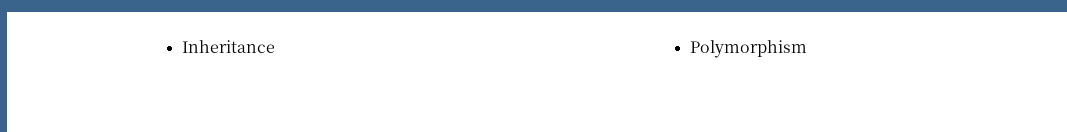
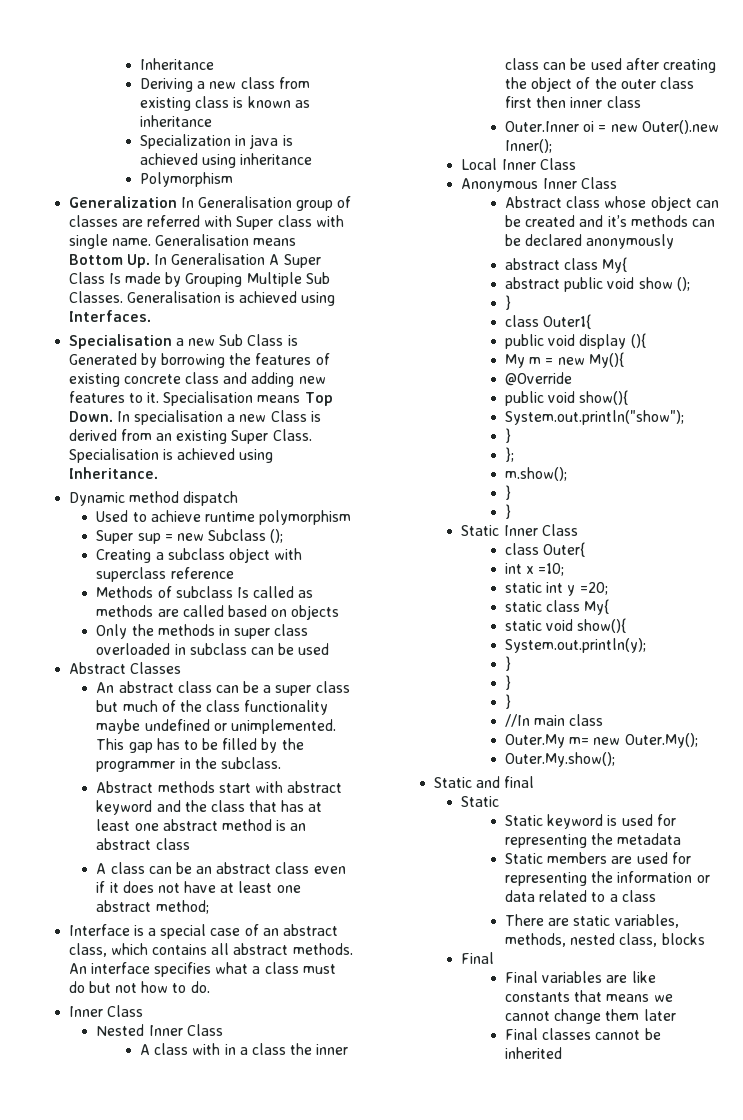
+ Deriving a new class from existing class is known as inheritance
+ Specialization in java is achieved using inheritance
  Polymorphism
+ Generalization In Generalisation group of classes are referred with Super class with single name. Generalisation means Bottom Up. In Generalisation A Super Class Is made by Grouping Multiple Sub Classes. Generalisation is achieved using Interfaces.
+ Specialisation a new Sub Class is Generated by borrowing the features of existing concrete class and adding new features to it. Specialisation means Top Down. In specialisation a new Class is derived from an existing Super Class. Specialisation is achieved using Inheritance.
+ Dynamic method dispatch
+ Used to achieve runtime polymorphism
+ Super sup = new Subclass ();
+ Creating a subclass object with superclass reference
+ Methods of subclass Is called as methods are called based on objects
+ Only the methods in super class overloaded in subclass can be used
+ Abstract Classes
+ An abstract class can be a super class but much of the class functionality maybe undefined or unimplemented. This gap has to be filled by the programmer in the subclass.
+ Abstract methods start with abstract keyword and the class that has at least one abstract method is an abstract class
+ A class can be an abstract class even if it does not have at least one abstract method;
+ Interface is a special case of an abstract class, which contains all abstract methods. An interface specifies what a class must do but not how to do.
+ Inner Class
+ Nested Inner Class
+ A class with in a class the inner class can be used after creating the object of the outer class first then inner class
+ Outer.Inner oi = new Outer().new Inner();
+ Local Inner Class
+ Anonymous Inner Class
+ Abstract class whose object can be created and it’s methods can be declared anonymously
+ abstract class My{
+ abstract public void show ();
+ }
+ class Outer1{
+ public void display (){
+ My m = new My(){
+ @Override
+ public void show(){
+ System.out.println("show");
+ }
+ };
+ m.show();
+ }
+ }
+ Static Inner Class
+ class Outer{
+ int x =10;
+ static int y =20;
+ static class My{
+ static void show(){
+ System.out.println(y);
+ }
+ }
+ }
+ //In main class
+ Outer.My m= new Outer.My();
+ Outer.My.show();
+ Static and final
+ Static
+ Static keyword is used for representing the metadata
+ Static members are used for representing the information or data related to a class
+ There are static variables, methods, nested class, blocks
+ Final
+ Final variables are like constants that means we cannot change them later
+ Final classes cannot be inherited

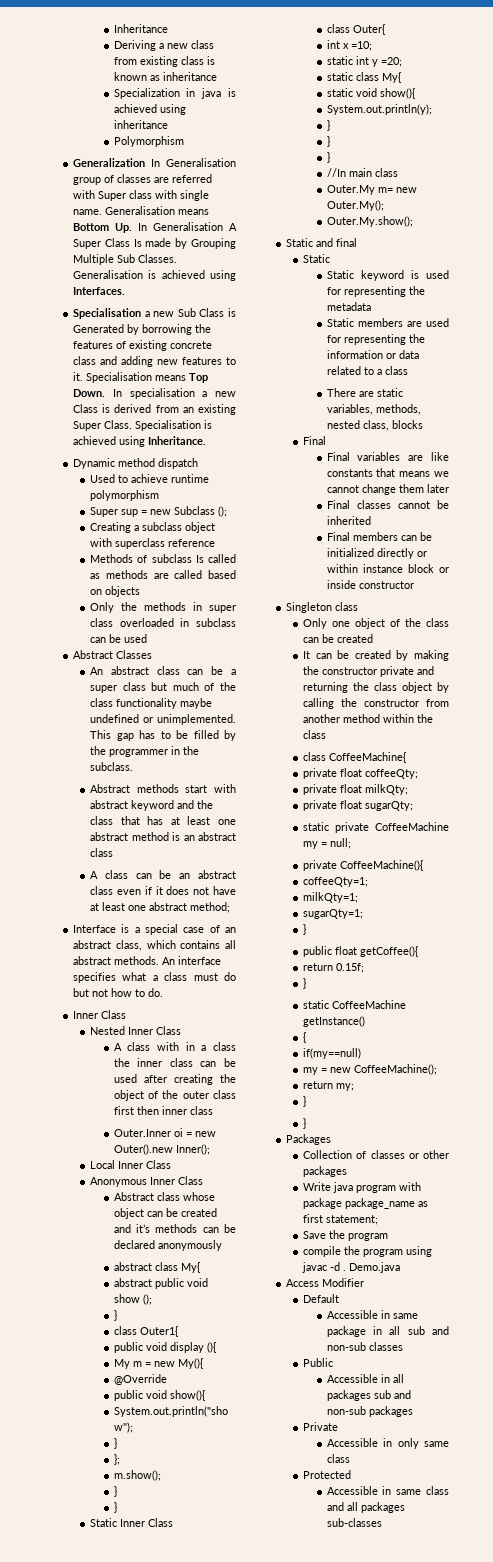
+ Final members can be initialized directly or within instance block or inside constructor
+ Singleton class
+ Only one object of the class can be created
+ It can be created by making the constructor private and returning the class object by calling the constructor from another method within the class
+ class CoffeeMachine{
+ private float coffeeQty;
+ private float milkQty;
+ private float sugarQty;
+ static private CoffeeMachine my = null;
+ private CoffeeMachine(){
+ coffeeQty=1;
+ milkQty=1;
+ sugarQty=1;
+ }
+ public float getCoffee(){
+ return 0.15f;
+ }
+ static CoffeeMachine getInstance()
+ {
+ if(my==null)
+ my = new CoffeeMachine();
+ return my;
+ }
+ }
+ Packages
+ Collection of classes or other packages
+ Write java program with package package_name as first statement;
+ Save the program
+ compile the program using javac -d . Demo.java
+ Access Modifier
+ Default
+ Accessible in same package in all sub and non-sub classes
+ Public
+ Accessible in all packages sub and non-sub packages
+ Private
+ Accessible in only same class
+ Protected
+ Accessible in same class and all packages sub-classes

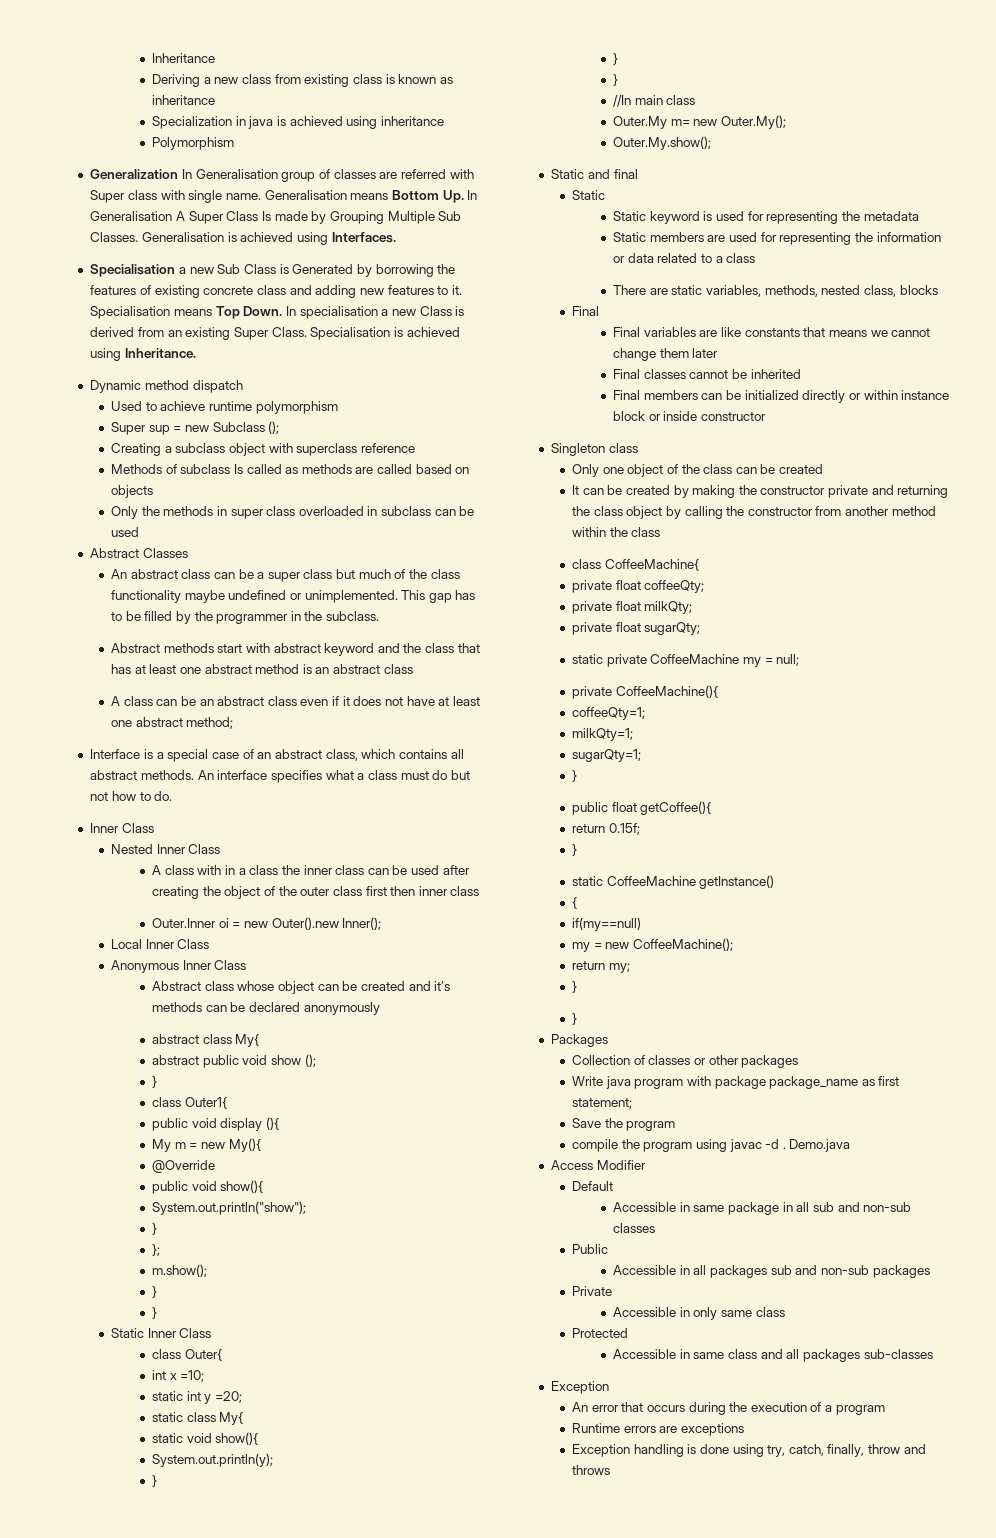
  Accessible in same class and all packages sub-classes
+ Exception
+ An error that occurs during the execution of a program
+ Runtime errors are exceptions
+ Exception handling is done using try, catch, finally, throw and throws

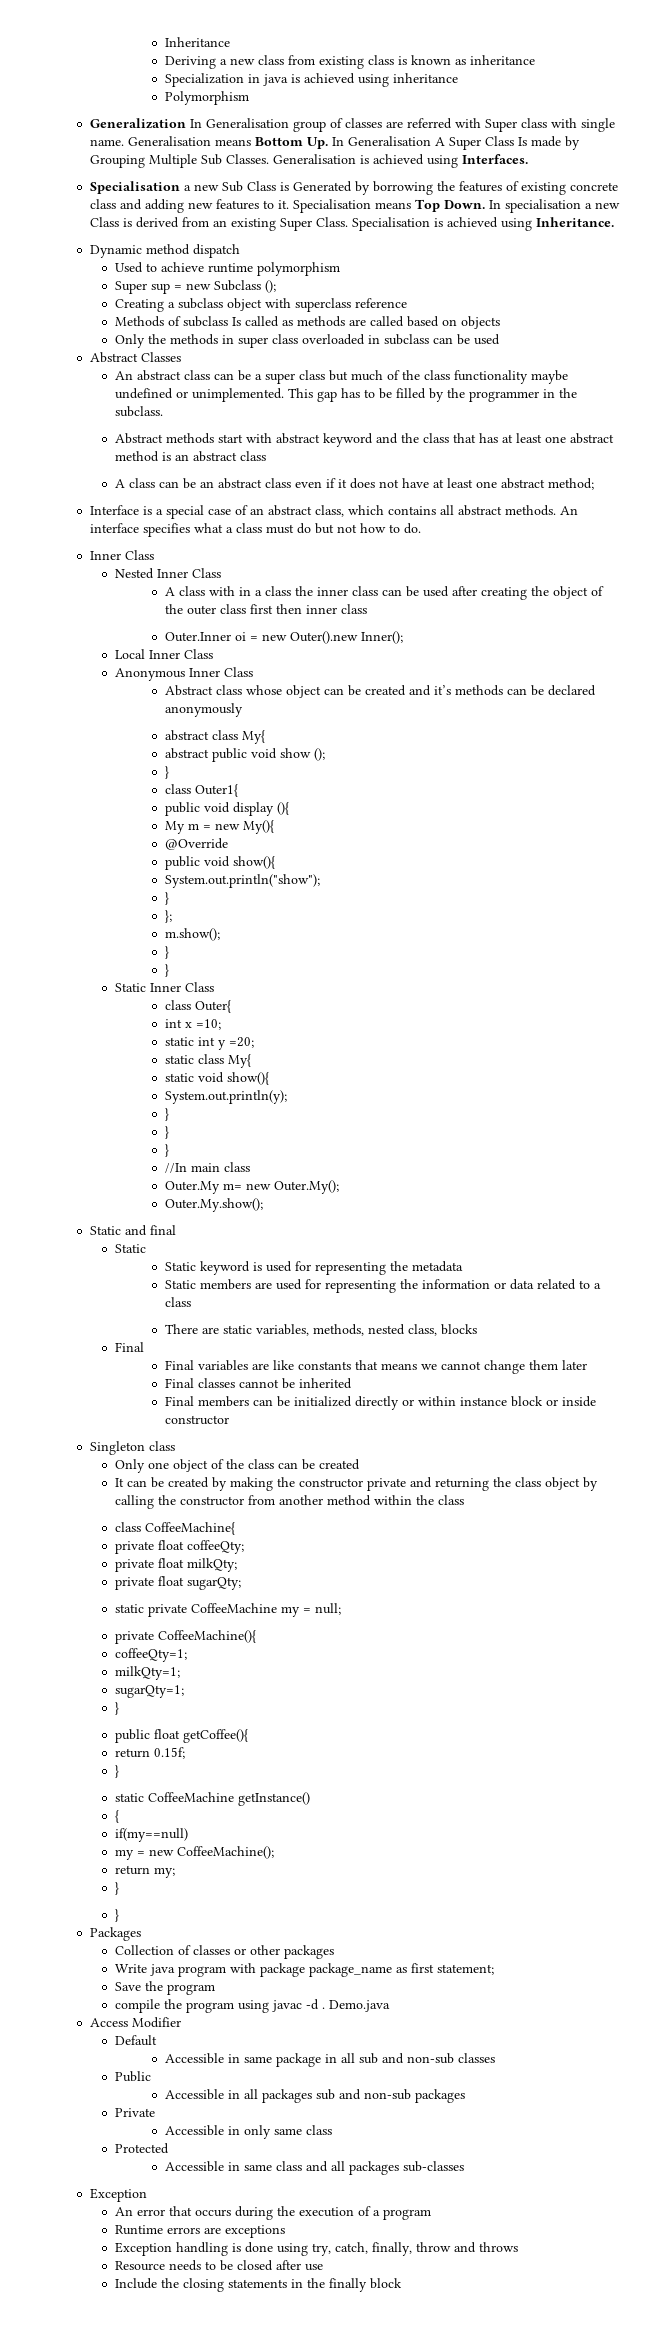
+ Resource needs to be closed after use
+ Include the closing statements in the finally block

